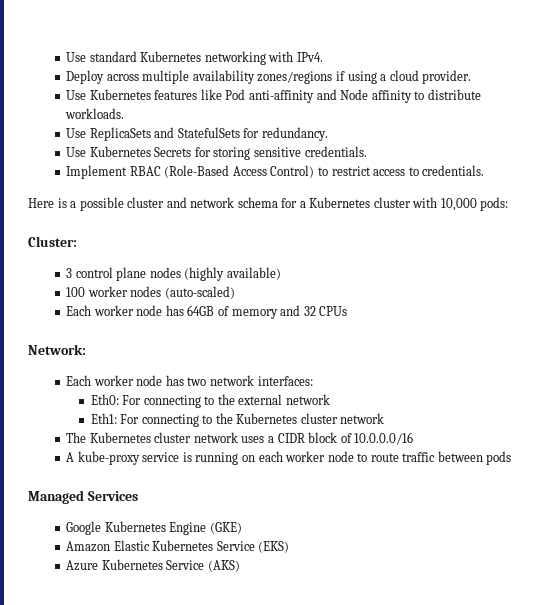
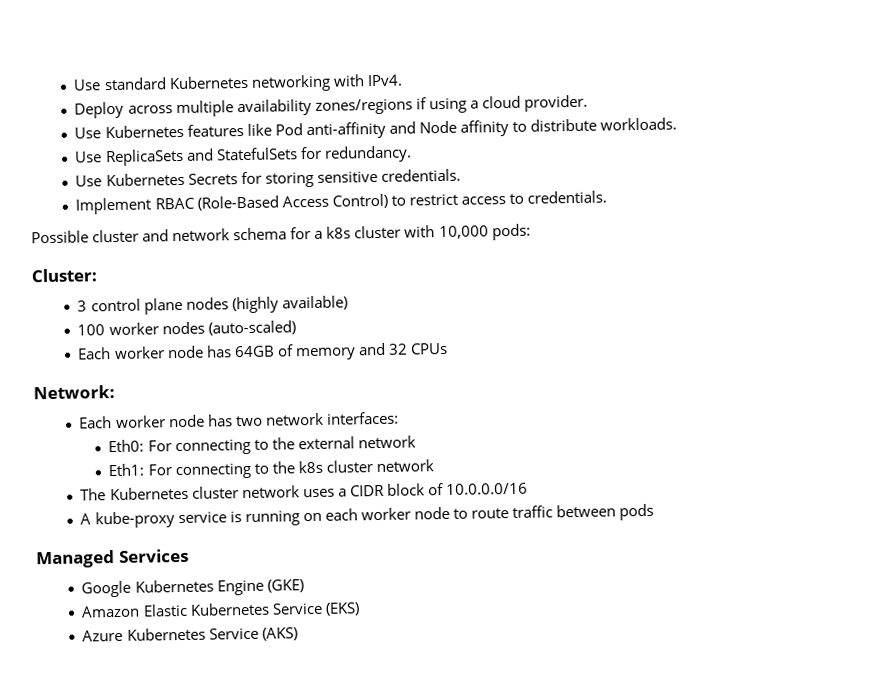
- Here is a possible cluster and network schema for a Kubernetes cluster with 10,000 pods:
+ Possible cluster and network schema for a k8s cluster with 10,000 pods:
- Eth1: For connecting to the Kubernetes cluster network
+ Eth1: For connecting to the k8s cluster network

